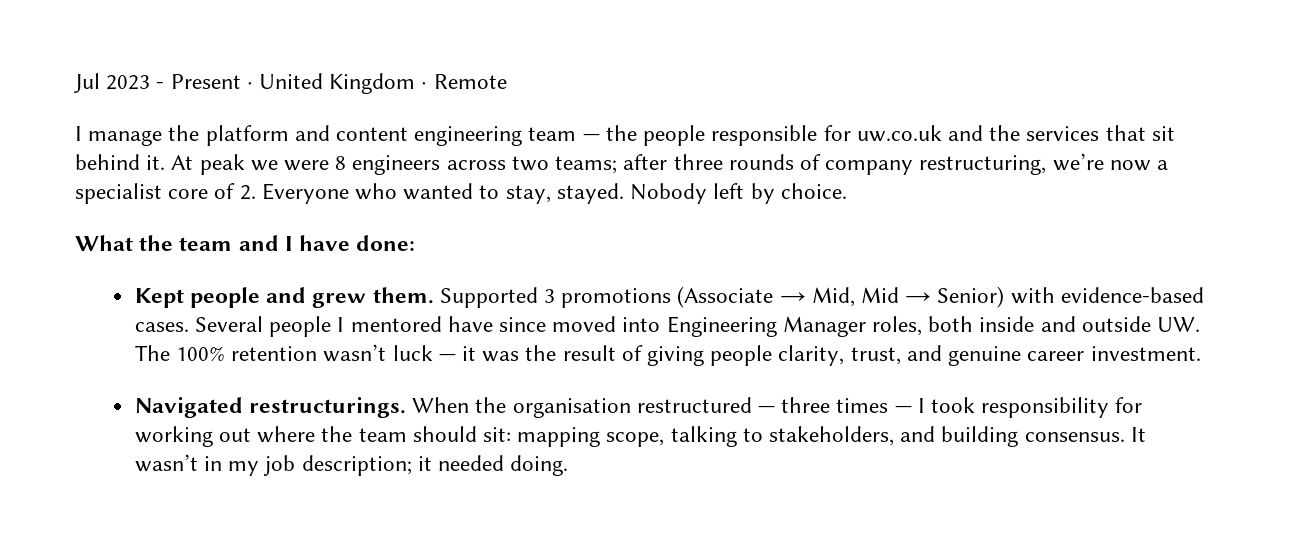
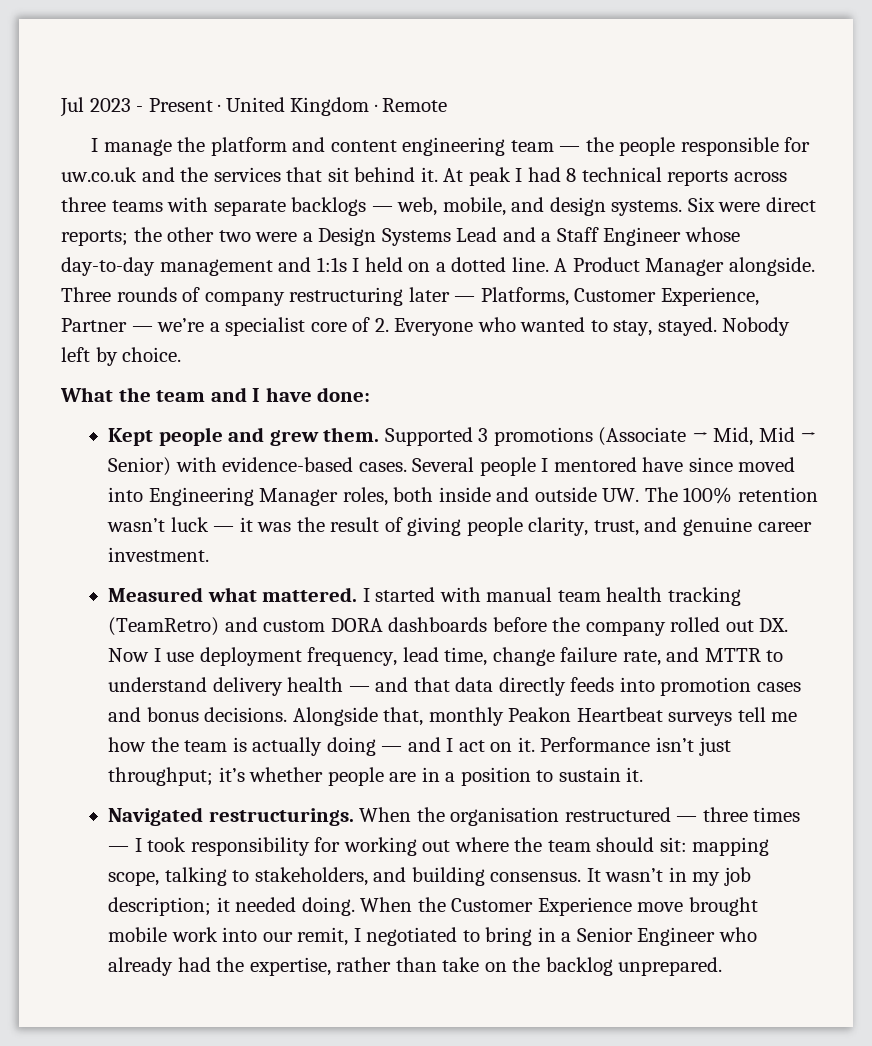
- At peak we were 8 engineers across two teams; after three rounds of company restructuring, we’re now a specialist core of 2. Everyone who wanted to stay, stayed.
+ At peak I had 8 technical reports across three teams with separate backlogs — web, mobile, and design systems. Six were direct reports; the other two were a Design Systems Lead and a Staff Engineer whose day-to-day management and 1:1s I held on a dotted line. A Product Manager alongside. Three rounds of company restructuring later — Platforms, Customer Experience, Partner — we’re a specialist core of 2. Everyone who wanted to stay, stayed.
+ Measured what mattered. I started with manual team health tracking (TeamRetro) and custom DORA dashboards before the company rolled out DX. Now I use deployment frequency, lead time, change failure rate, and MTTR to understand delivery health — and that data directly feeds into promotion cases and bonus decisions. Alongside that, monthly Peakon Heartbeat surveys tell me how the team is actually doing — and I act on it. Performance isn’t just throughput; it’s whether people are in a position to sustain it.
+ When the Customer Experience move brought mobile work into our remit, I negotiated to bring in a Senior Engineer who already had the expertise, rather than take on the backlog unprepared.

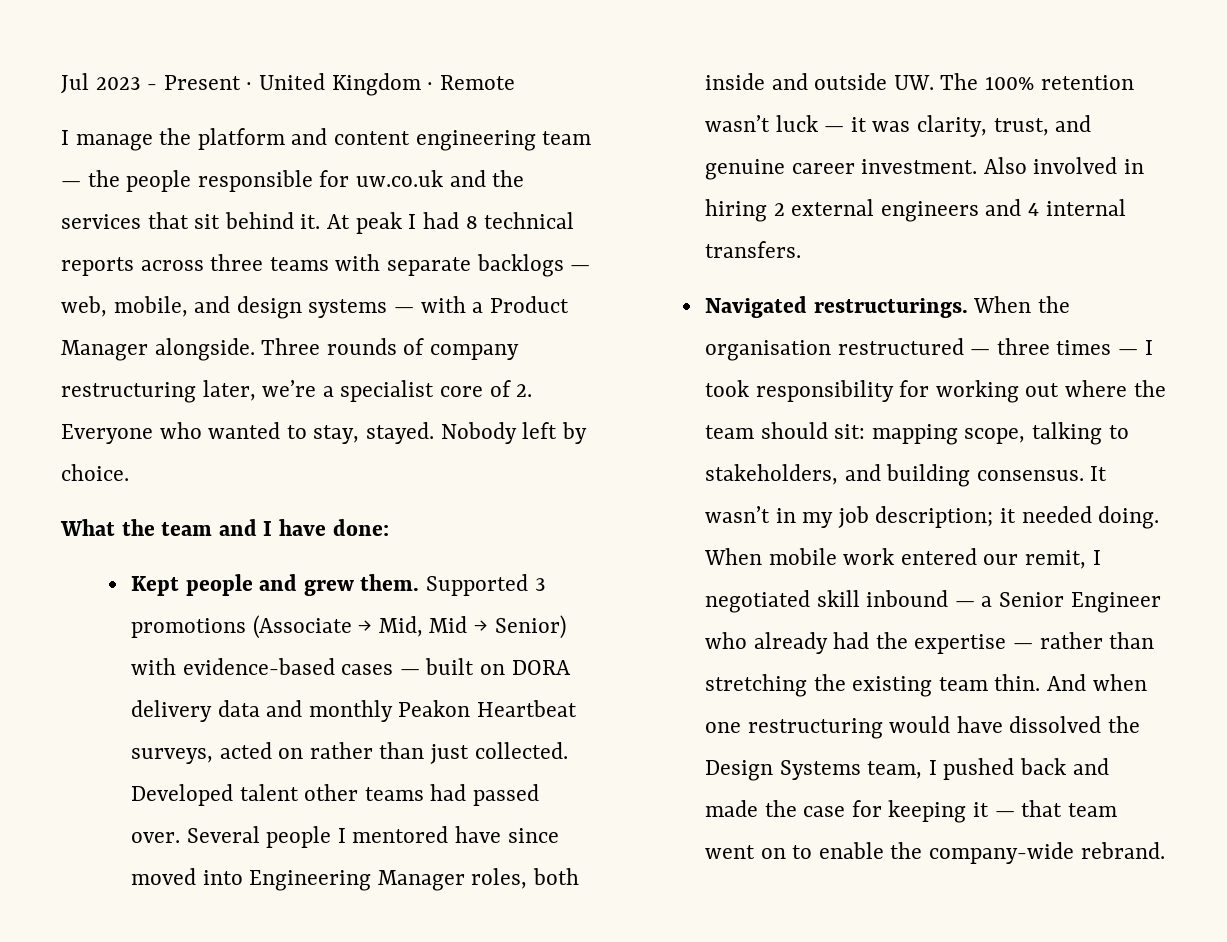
- At peak I had 8 technical reports across three teams with separate backlogs — web, mobile, and design systems. Six were direct reports; the other two were a Design Systems Lead and a Staff Engineer whose day-to-day management and 1:1s I held on a dotted line. A Product Manager alongside.
+ At peak I had 8 technical reports across three teams with separate backlogs — web, mobile, and design systems — with a Product Manager alongside.
- Three rounds of company restructuring later — Platforms, Customer Experience, Partner — we’re a specialist core of 2. Everyone who wanted to stay, stayed.
+ Three rounds of company restructuring later, we’re a specialist core of 2. Everyone who wanted to stay, stayed.
- Supported 3 promotions (Associate → Mid, Mid → Senior) with evidence-based cases.
+ Supported 3 promotions (Associate → Mid, Mid → Senior) with evidence-based cases — built on DORA delivery data and monthly Peakon Heartbeat surveys, acted on rather than just collected. Developed talent other teams had passed over.
- Several people I mentored have since moved into Engineering Manager roles, both inside and outside UW. The 100% retention wasn’t luck — it was the result of giving people clarity, trust, and genuine career investment.
- Measured what mattered. I started with manual team health tracking (TeamRetro) and custom DORA dashboards before the company rolled out DX. Now I use deployment frequency, lead time, change failure rate, and MTTR to understand delivery health — and that data directly feeds into promotion cases and bonus decisions. Alongside that, monthly Peakon Heartbeat surveys tell me how the team is actually doing — and I act on it. Performance isn’t just throughput; it’s whether people are in a position to sustain it.
+ Several people I mentored have since moved into Engineering Manager roles, both inside and outside UW. The 100% retention wasn’t luck — it was clarity, trust, and genuine career investment. Also involved in hiring 2 external engineers and 4 internal transfers.
- When the Customer Experience move brought mobile work into our remit, I negotiated to bring in a Senior Engineer who already had the expertise, rather than take on the backlog unprepared.
+ When mobile work entered our remit, I negotiated skill inbound — a Senior Engineer who already had the expertise — rather than stretching the existing team thin. And when one restructuring would have dissolved the Design Systems team, I pushed back and made the case for keeping it — that team went on to enable the company-wide rebrand.

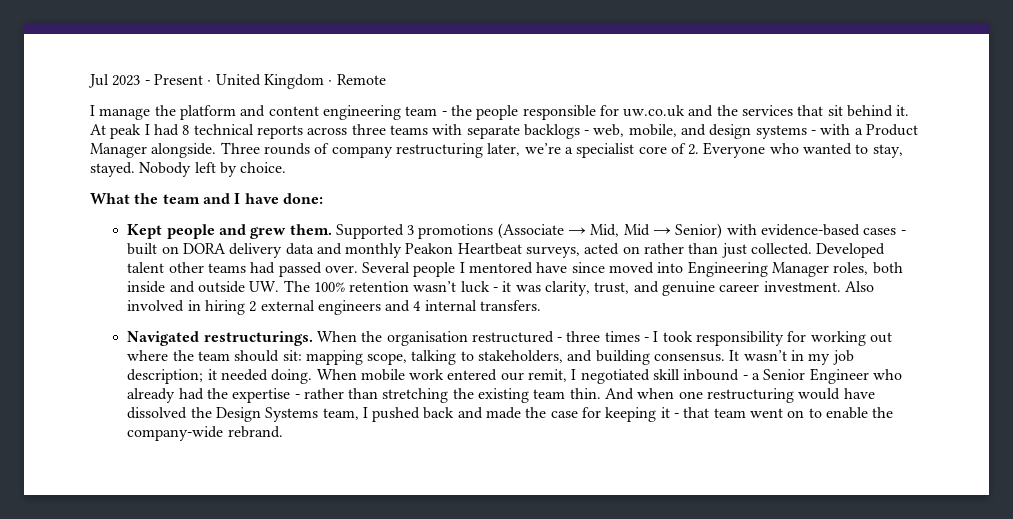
- I manage the platform and content engineering team — the people responsible for uw.co.uk and the services that sit behind it.
+ I manage the platform and content engineering team - the people responsible for uw.co.uk and the services that sit behind it.
- At peak I had 8 technical reports across three teams with separate backlogs — web, mobile, and design systems — with a Product Manager alongside.
+ At peak I had 8 technical reports across three teams with separate backlogs - web, mobile, and design systems - with a Product Manager alongside.
- Supported 3 promotions (Associate → Mid, Mid → Senior) with evidence-based cases — built on DORA delivery data and monthly Peakon Heartbeat surveys, acted on rather than just collected.
+ Supported 3 promotions (Associate → Mid, Mid → Senior) with evidence-based cases - built on DORA delivery data and monthly Peakon Heartbeat surveys, acted on rather than just collected.
- Several people I mentored have since moved into Engineering Manager roles, both inside and outside UW. The 100% retention wasn’t luck — it was clarity, trust, and genuine career investment.
+ Several people I mentored have since moved into Engineering Manager roles, both inside and outside UW. The 100% retention wasn’t luck - it was clarity, trust, and genuine career investment.
- When the organisation restructured — three times — I took responsibility for working out where the team should sit: mapping scope, talking to stakeholders, and building consensus.
+ When the organisation restructured - three times - I took responsibility for working out where the team should sit: mapping scope, talking to stakeholders, and building consensus.
- When mobile work entered our remit, I negotiated skill inbound — a Senior Engineer who already had the expertise — rather than stretching the existing team thin.
+ When mobile work entered our remit, I negotiated skill inbound - a Senior Engineer who already had the expertise - rather than stretching the existing team thin.
- And when one restructuring would have dissolved the Design Systems team, I pushed back and made the case for keeping it — that team went on to enable the company-wide rebrand.
+ And when one restructuring would have dissolved the Design Systems team, I pushed back and made the case for keeping it - that team went on to enable the company-wide rebrand.

